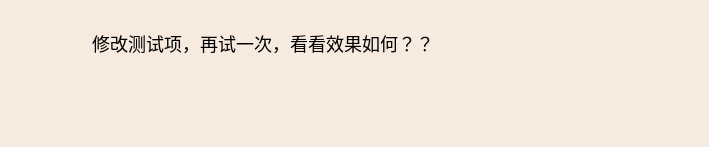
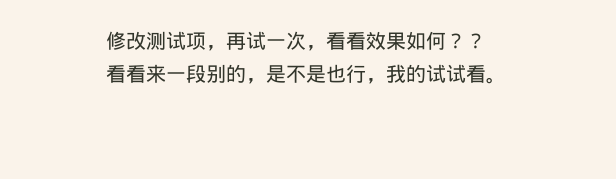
+ 看看来一段别的，是不是也行，我的试试看。

